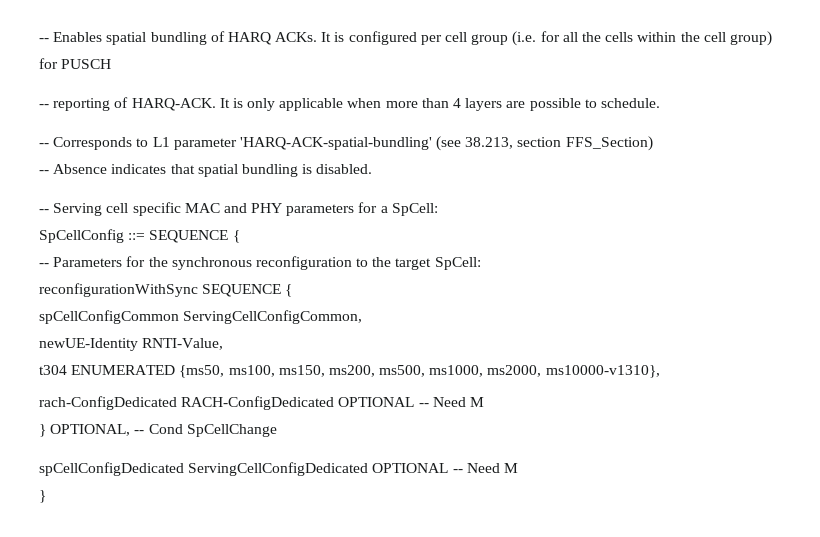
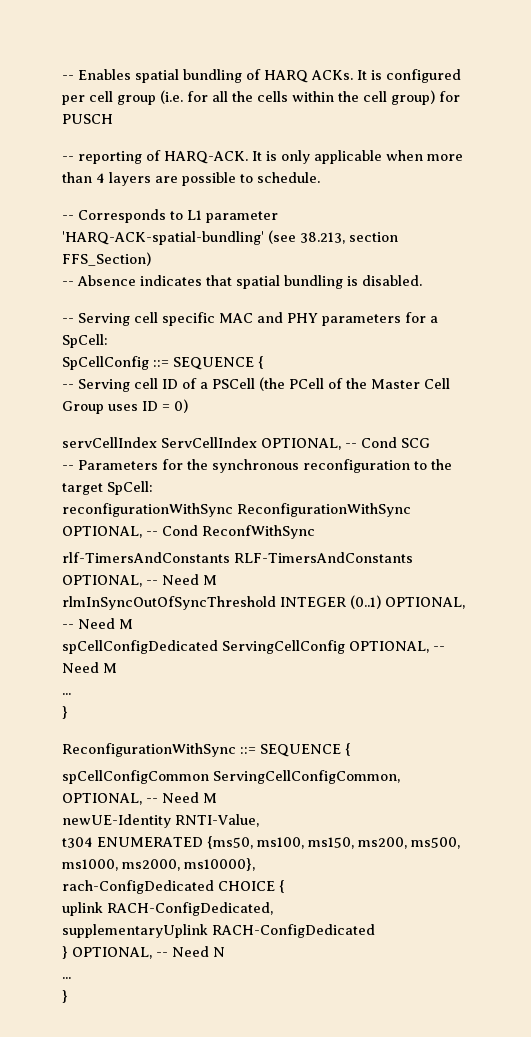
+ -- Serving cell ID of a PSCell (the PCell of the Master Cell Group uses ID = 0)
+ servCellIndex ServCellIndex OPTIONAL, -- Cond SCG
- reconfigurationWithSync SEQUENCE {
+ reconfigurationWithSync ReconfigurationWithSync OPTIONAL, -- Cond ReconfWithSync
+ rlf-TimersAndConstants RLF-TimersAndConstants OPTIONAL, -- Need M
+ rlmInSyncOutOfSyncThreshold INTEGER (0..1) OPTIONAL, -- Need M
+ spCellConfigDedicated ServingCellConfig OPTIONAL, -- Need M
+ ...
+ }
+ ReconfigurationWithSync ::= SEQUENCE {
- spCellConfigCommon ServingCellConfigCommon,
+ spCellConfigCommon ServingCellConfigCommon, OPTIONAL, -- Need M
- t304 ENUMERATED {ms50, ms100, ms150, ms200, ms500, ms1000, ms2000, ms10000-v1310},
+ t304 ENUMERATED {ms50, ms100, ms150, ms200, ms500, ms1000, ms2000, ms10000},
- rach-ConfigDedicated RACH-ConfigDedicated OPTIONAL -- Need M
- } OPTIONAL, -- Cond SpCellChange
- spCellConfigDedicated ServingCellConfigDedicated OPTIONAL -- Need M
+ rach-ConfigDedicated CHOICE {
+ uplink RACH-ConfigDedicated,
+ supplementaryUplink RACH-ConfigDedicated
+ } OPTIONAL, -- Need N
+ ...

